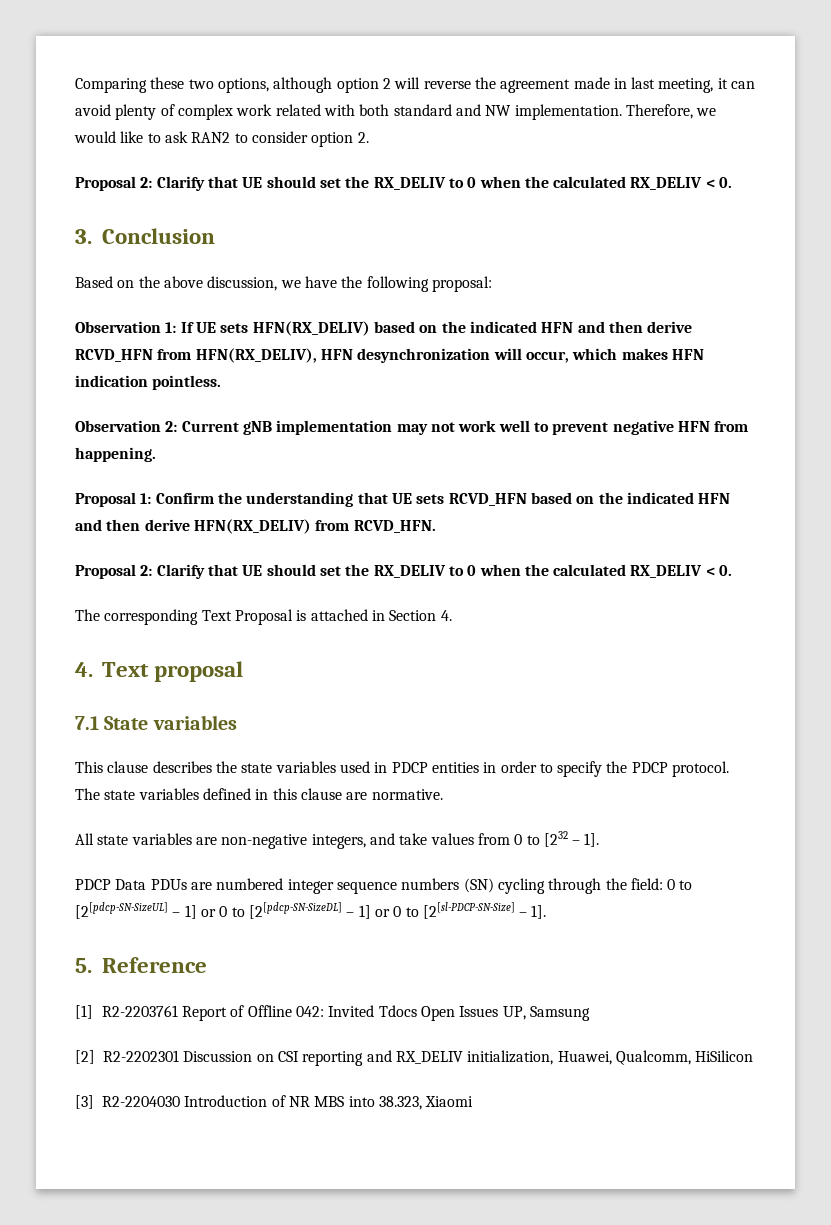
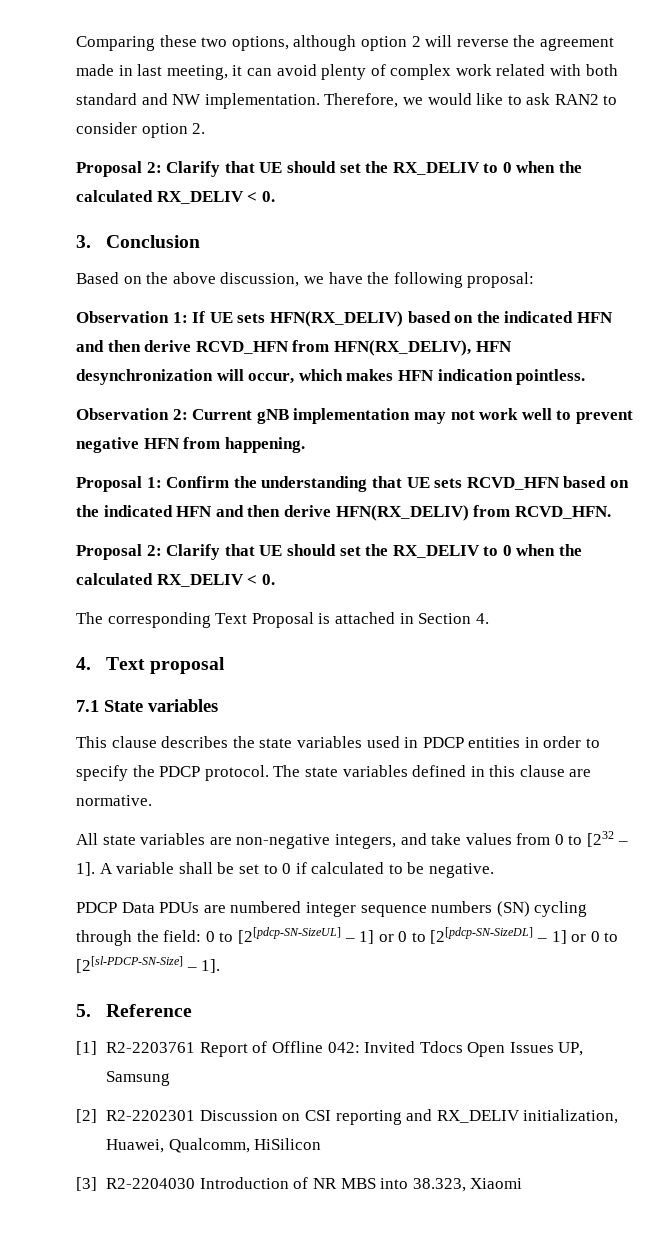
+ A variable shall be set to 0 if calculated to be negative.

